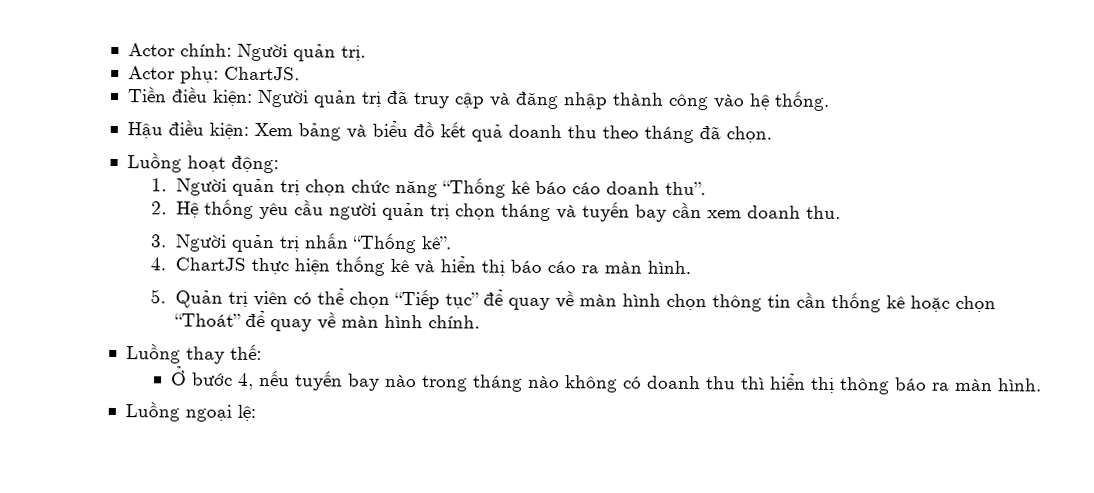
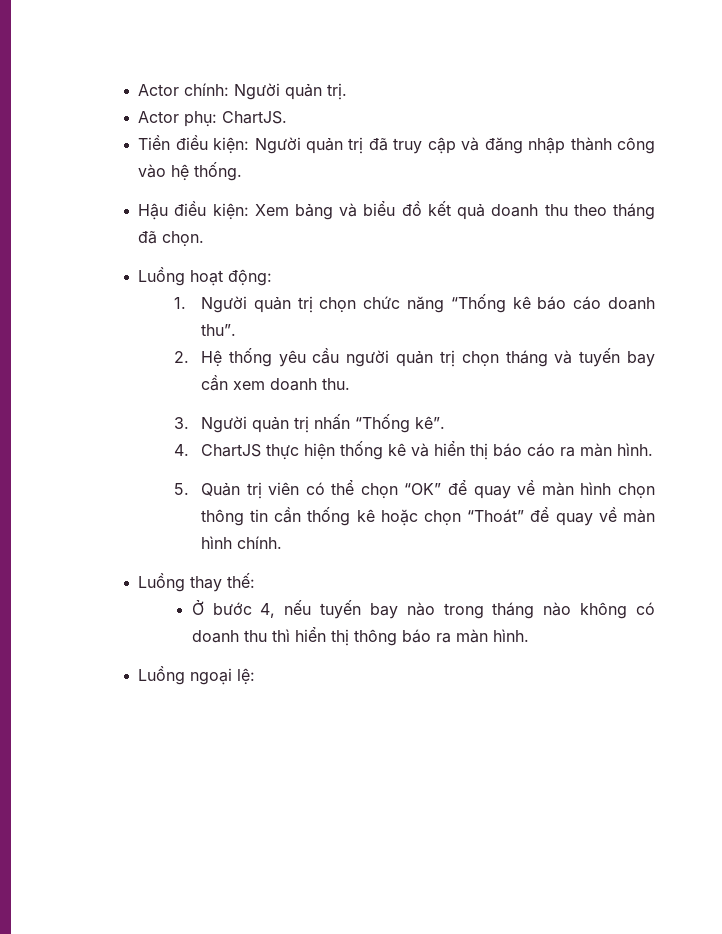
- 5. Quản trị viên có thể chọn “Tiếp tục” để quay về màn hình chọn thông tin cần thống kê hoặc chọn “Thoát” để quay về màn hình chính.
+ 5. Quản trị viên có thể chọn “OK” để quay về màn hình chọn thông tin cần thống kê hoặc chọn “Thoát” để quay về màn hình chính.

